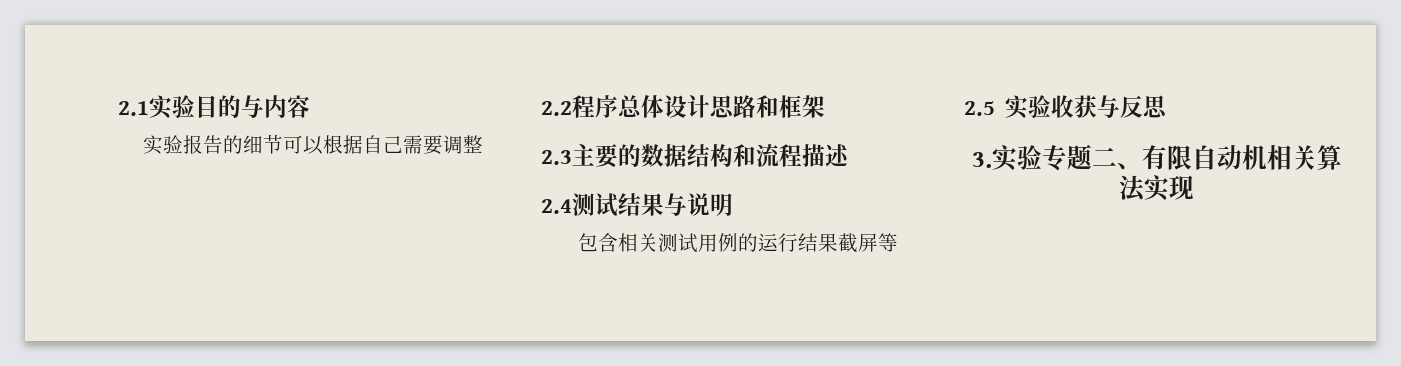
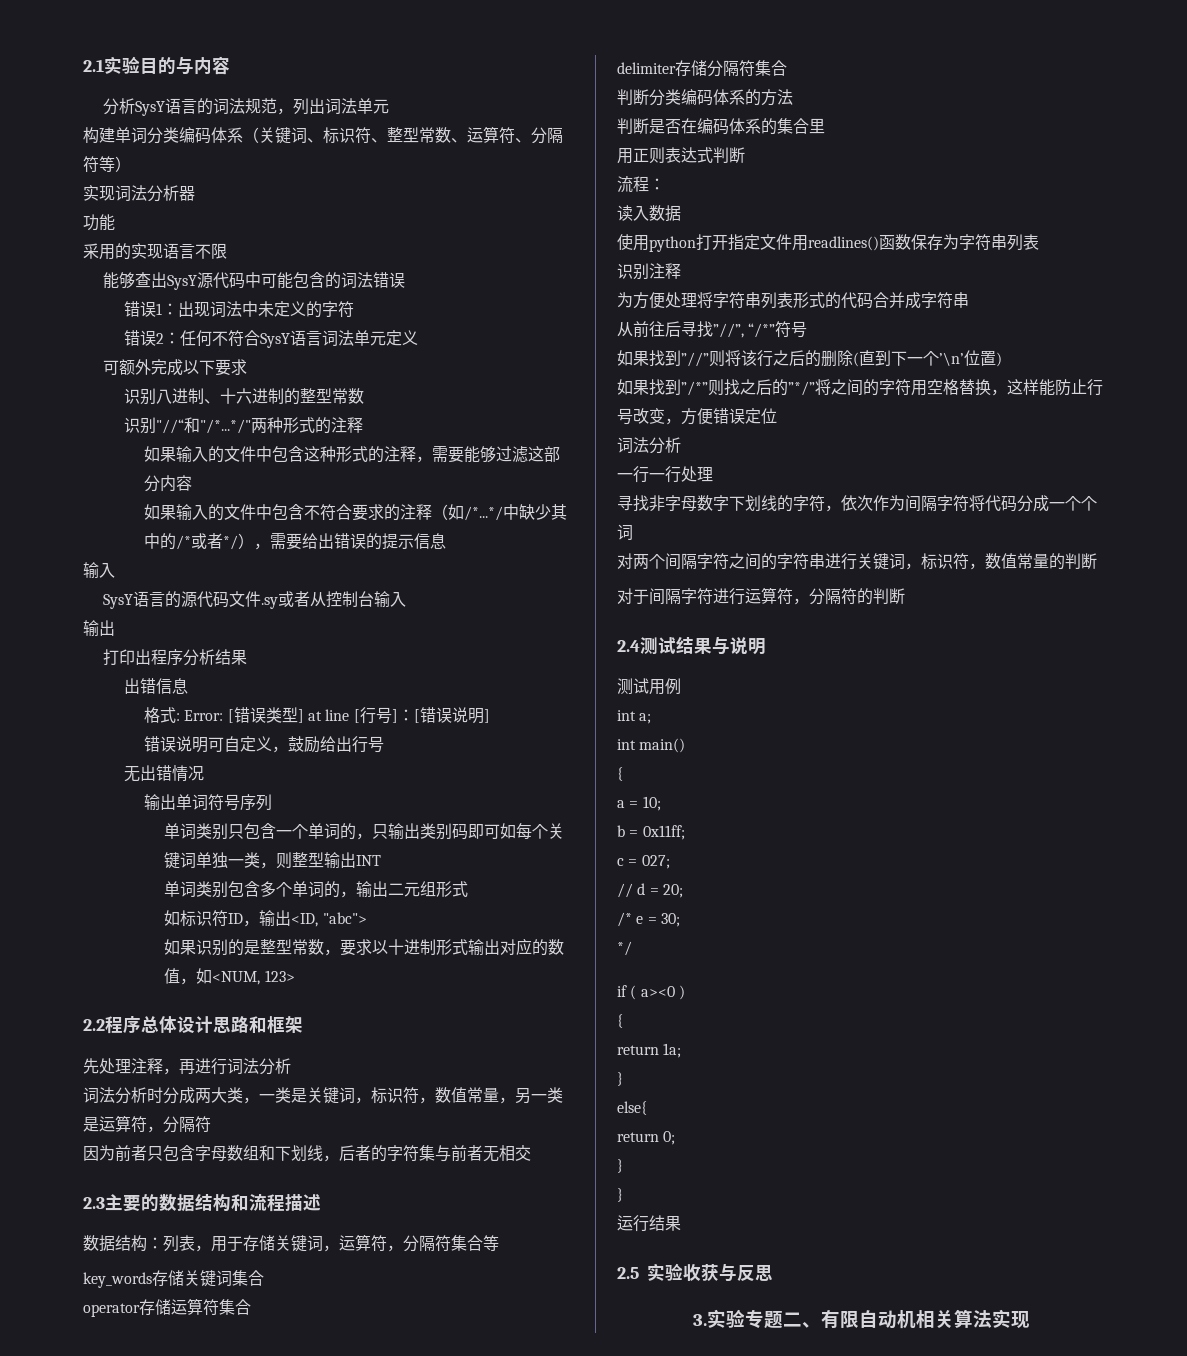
- 实验报告的细节可以根据自己需要调整
+ 分析SysY语⾔的词法规范，列出词法单元
+ 构建单词分类编码体系（关键词、标识符、整型常数、运算符、分隔符等）
+ 实现词法分析器
+ 功能
+ 采⽤的实现语⾔不限
+ 能够查出SysY源代码中可能包含的词法错误
+ 错误1：出现词法中未定义的字符
+ 错误2：任何不符合SysY语⾔词法单元定义
+ 可额外完成以下要求
+ 识别⼋进制、⼗六进制的整型常数
+ 识别"//“和"/*...*/"两种形式的注释
+ 如果输⼊的⽂件中包含这种形式的注释，需要能够过滤这部分内容
+ 如果输⼊的⽂件中包含不符合要求的注释（如/*...*/中缺少其中的/*或者*/），需要给出错误的提示信息
+ 输⼊
+ SysY语⾔的源代码⽂件.sy或者从控制台输入
+ 输出
+ 打印出程序分析结果
+ 出错信息
+ 格式: Error: [错误类型] at line [⾏号]：[错误说明]
+ 错误说明可⾃定义，⿎励给出⾏号
+ ⽆出错情况
+ 输出单词符号序列
+ 单词类别只包含⼀个单词的，只输出类别码即可如每个关键词单独⼀类，则整型输出INT
+ 单词类别包含多个单词的，输出⼆元组形式
+ 如标识符ID，输出<ID, "abc">
+ 如果识别的是整型常数，要求以⼗进制形式输出对应的数值，如<NUM, 123>
+ 先处理注释，再进行词法分析
+ 词法分析时分成两大类，一类是关键词，标识符，数值常量，另一类是运算符，分隔符
+ 因为前者只包含字母数组和下划线，后者的字符集与前者无相交
+ 数据结构：列表，用于存储关键词，运算符，分隔符集合等
+ key_words存储关键词集合
+ operator存储运算符集合
+ delimiter存储分隔符集合
+ 判断分类编码体系的方法
+ 判断是否在编码体系的集合里
+ 用正则表达式判断
+ 流程：
+ 读入数据
+ 使用python打开指定文件用readlines()函数保存为字符串列表
+ 识别注释
+ 为方便处理将字符串列表形式的代码合并成字符串
+ 从前往后寻找”//”, “/*”符号
+ 如果找到”//”则将该行之后的删除(直到下一个’\n’位置)
+ 如果找到”/*”则找之后的”*/”将之间的字符用空格替换，这样能防止行号改变，方便错误定位
+ 词法分析
+ 一行一行处理
+ 寻找非字母数字下划线的字符，依次作为间隔字符将代码分成一个个词
+ 对两个间隔字符之间的字符串进行关键词，标识符，数值常量的判断
+ 对于间隔字符进行运算符，分隔符的判断
- 包含相关测试用例的运行结果截屏等
+ 测试用例
+ int a;
+ int main()
+ {
+ a = 10;
+ b = 0x11ff;
+ c = 027;
+ // d = 20;
+ /* e = 30;
+ */
+ if ( a><0 )
+ {
+ return 1a;
+ }
+ else{
+ return 0;
+ }
+ }
+ 运行结果

